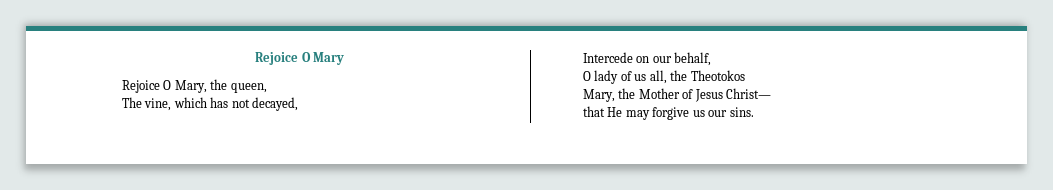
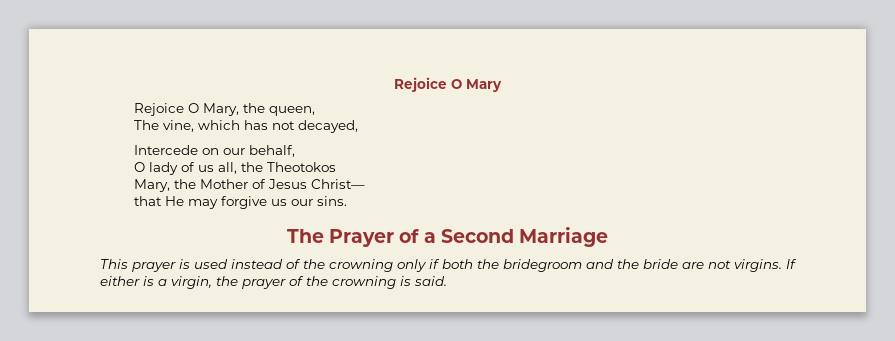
+ The Prayer of a Second Marriage
+ This prayer is used instead of the crowning only if both the bridegroom and the bride are not virgins. If either is a virgin, the prayer of the crowning is said.

